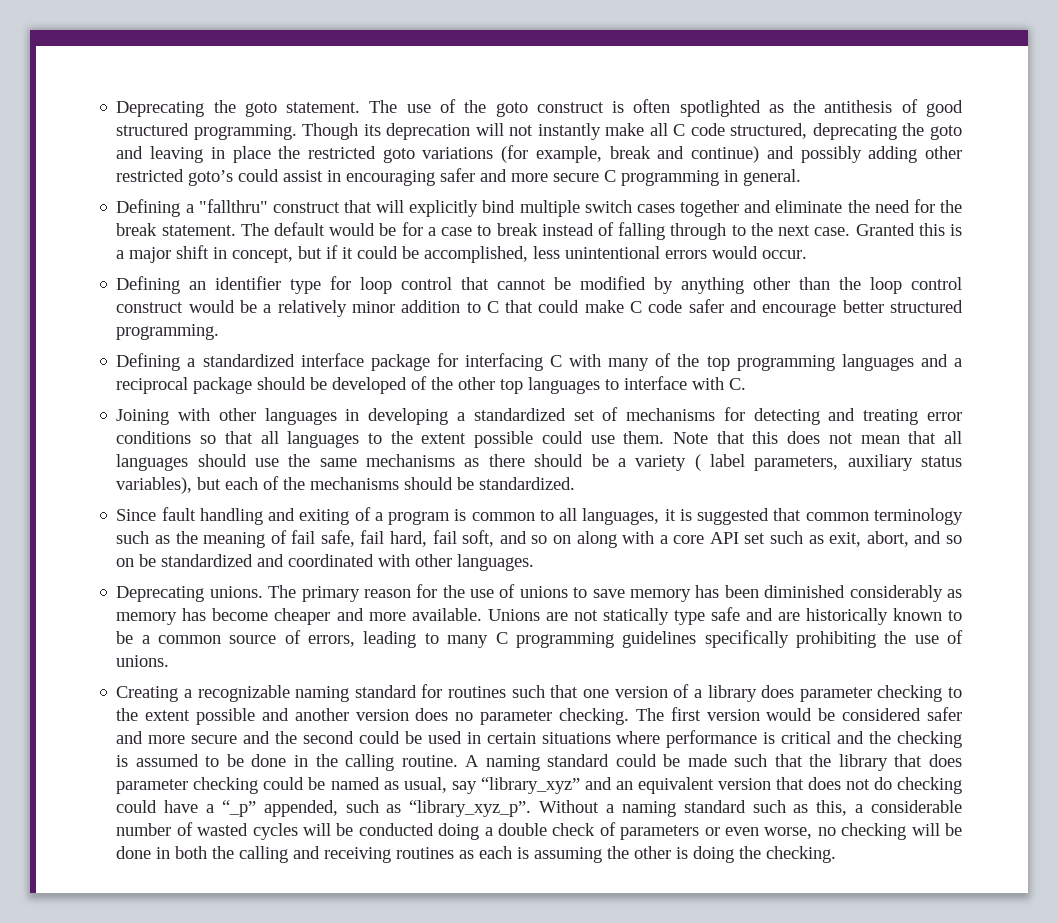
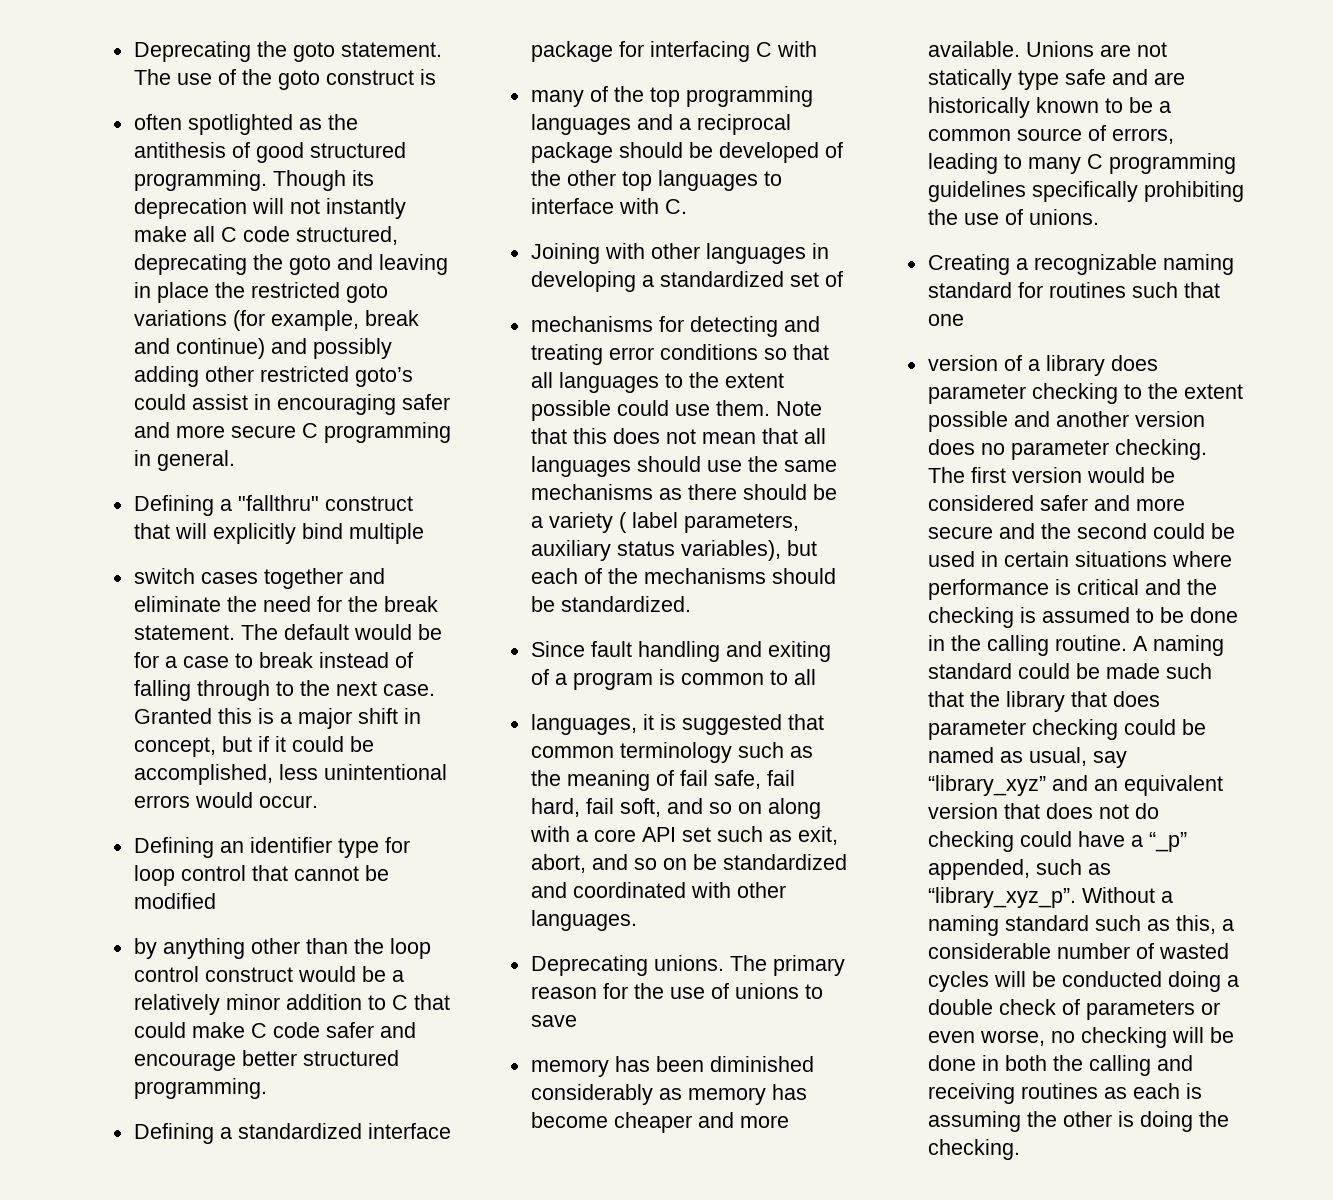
- The use of the goto construct is often spotlighted as the antithesis of good structured programming.
+ The use of the goto construct is
+ often spotlighted as the antithesis of good structured programming.
- Defining a "fallthru" construct that will explicitly bind multiple switch cases together and eliminate the need for the break statement.
+ Defining a "fallthru" construct that will explicitly bind multiple
+ switch cases together and eliminate the need for the break statement.
- Defining an identifier type for loop control that cannot be modified by anything other than the loop control construct would be a relatively minor addition to C that could make C code safer and encourage better structured programming.
+ Defining an identifier type for loop control that cannot be modified
+ by anything other than the loop control construct would be a relatively minor addition to C that could make C code safer and encourage better structured programming.
- Defining a standardized interface package for interfacing C with many of the top programming languages and a reciprocal package should be developed of the other top languages to interface with C.
+ Defining a standardized interface package for interfacing C with
+ many of the top programming languages and a reciprocal package should be developed of the other top languages to interface with C.
- Joining with other languages in developing a standardized set of mechanisms for detecting and treating error conditions so that all languages to the extent possible could use them.
+ Joining with other languages in developing a standardized set of
+ mechanisms for detecting and treating error conditions so that all languages to the extent possible could use them.
- Since fault handling and exiting of a program is common to all languages, it is suggested that common terminology such as the meaning of fail safe, fail hard, fail soft, and so on along with a core API set such as exit, abort, and so on be standardized and coordinated with other languages.
+ Since fault handling and exiting of a program is common to all
+ languages, it is suggested that common terminology such as the meaning of fail safe, fail hard, fail soft, and so on along with a core API set such as exit, abort, and so on be standardized and coordinated with other languages.
- The primary reason for the use of unions to save memory has been diminished considerably as memory has become cheaper and more available.
+ The primary reason for the use of unions to save
+ memory has been diminished considerably as memory has become cheaper and more available.
- Creating a recognizable naming standard for routines such that one version of a library does parameter checking to the extent possible and another version does no parameter checking.
+ Creating a recognizable naming standard for routines such that one
+ version of a library does parameter checking to the extent possible and another version does no parameter checking.

